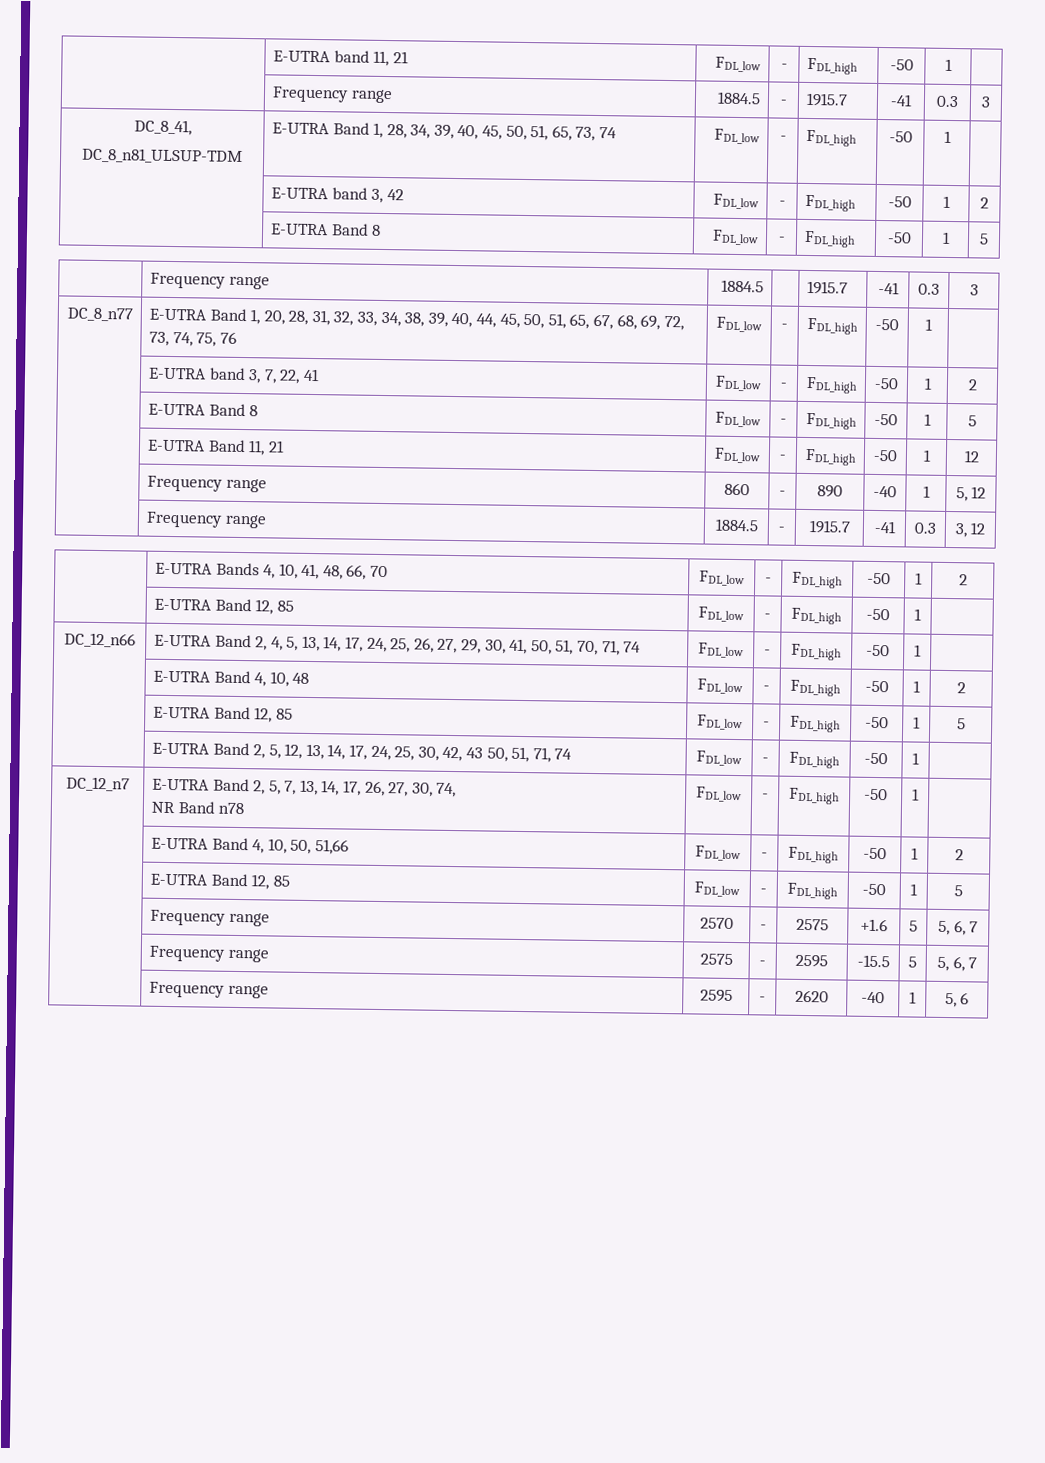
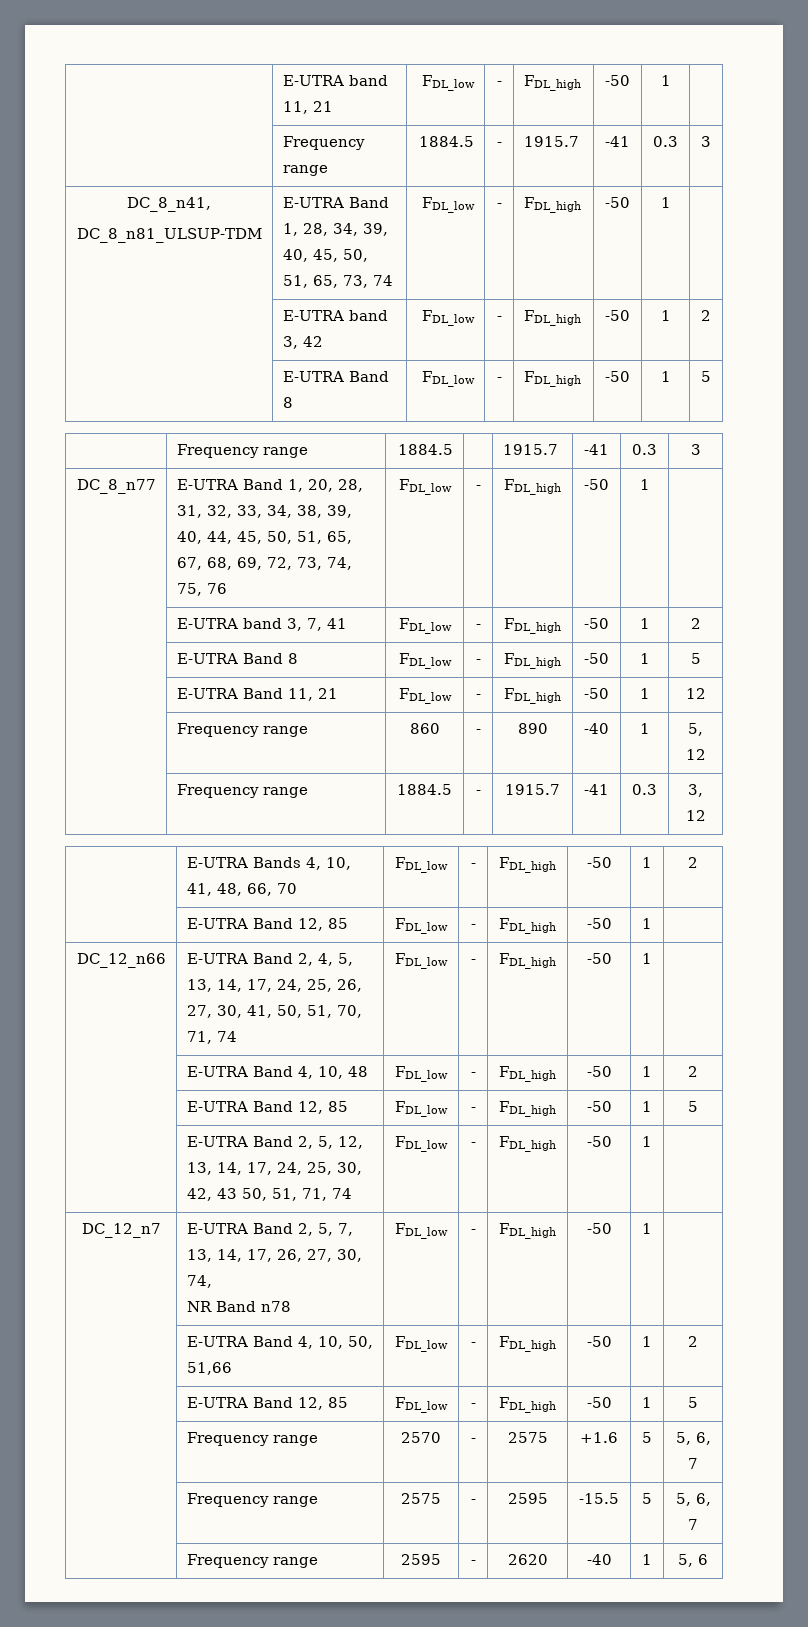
- DC_8_41,
+ DC_8_n41,
- | E-UTRA band 3, 7, 22, 41 | FDL_low | - | FDL_high | -50 | 1 | 2
+ | E-UTRA band 3, 7, 41 | FDL_low | - | FDL_high | -50 | 1 | 2
- DC_12_n66 | E-UTRA Band 2, 4, 5, 13, 14, 17, 24, 25, 26, 27, 29, 30, 41, 50, 51, 70, 71, 74 | FDL_low | - | FDL_high | -50 | 1 |
+ DC_12_n66 | E-UTRA Band 2, 4, 5, 13, 14, 17, 24, 25, 26, 27, 30, 41, 50, 51, 70, 71, 74 | FDL_low | - | FDL_high | -50 | 1 |

